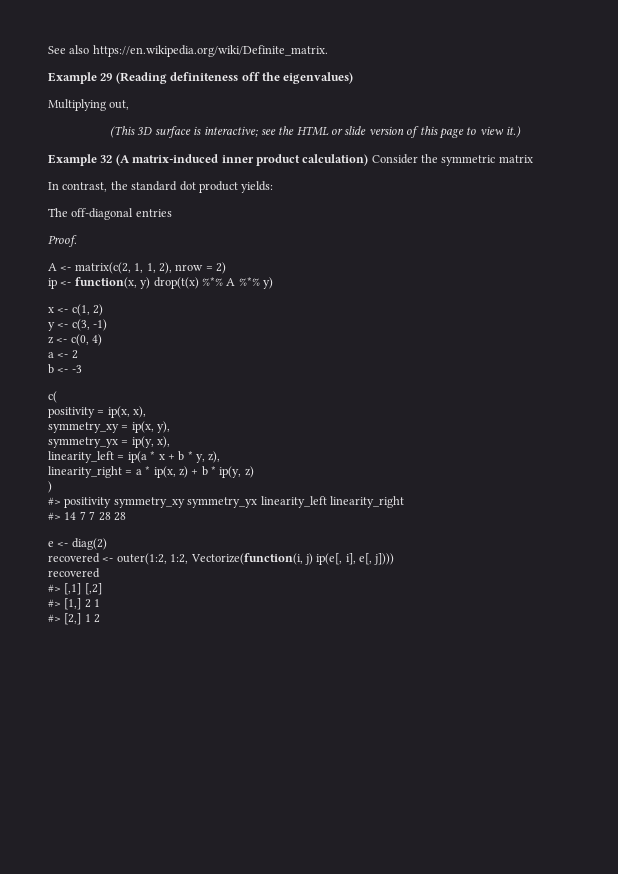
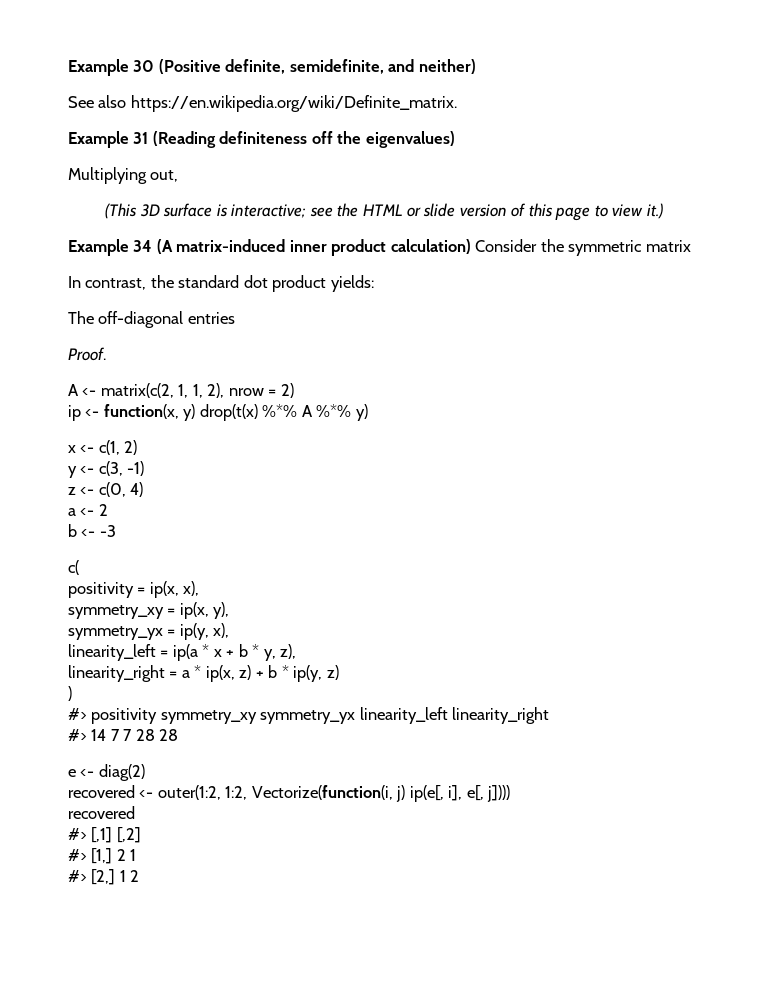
+ Example 30 (Positive definite, semidefinite, and neither)
- Example 29 (Reading definiteness off the eigenvalues)
+ Example 31 (Reading definiteness off the eigenvalues)
- Example 32 (A matrix-induced inner product calculation) Consider the symmetric matrix
+ Example 34 (A matrix-induced inner product calculation) Consider the symmetric matrix

